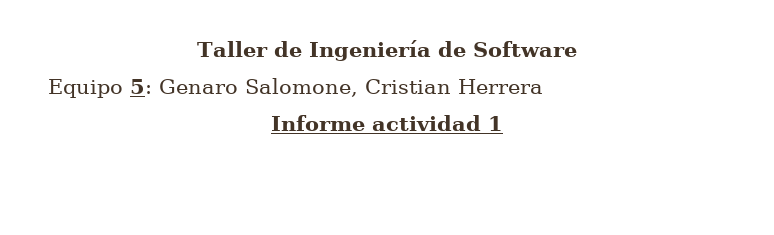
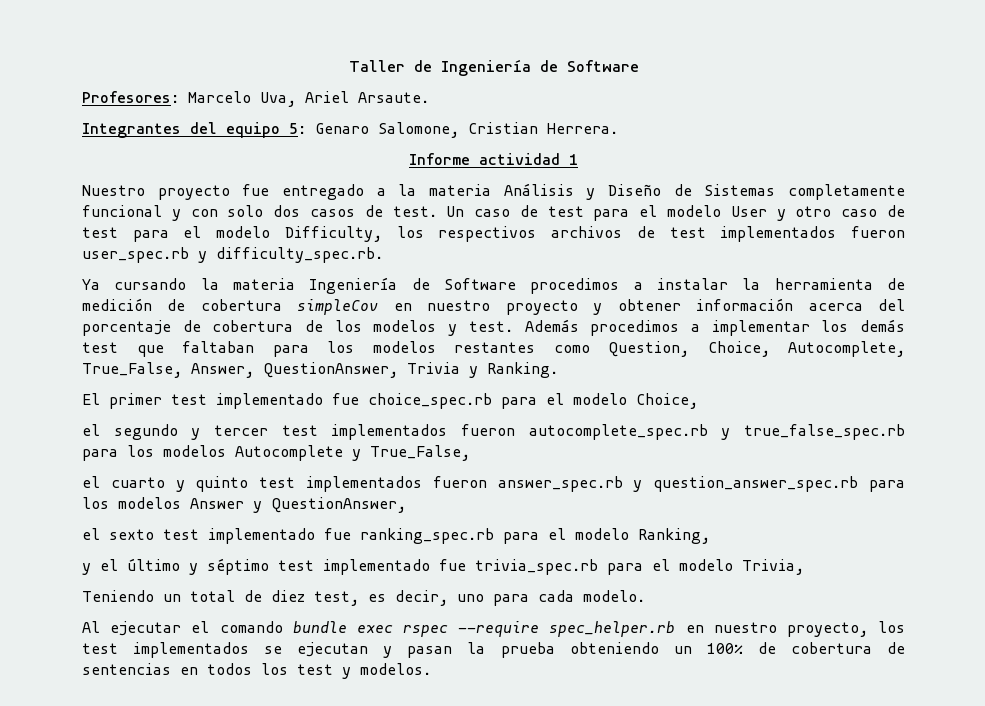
- Equipo 5: Genaro Salomone, Cristian Herrera
+ Profesores: Marcelo Uva, Ariel Arsaute.
+ Integrantes del equipo 5: Genaro Salomone, Cristian Herrera.
+ Nuestro proyecto fue entregado a la materia Análisis y Diseño de Sistemas completamente funcional y con solo dos casos de test. Un caso de test para el modelo User y otro caso de test para el modelo Difficulty, los respectivos archivos de test implementados fueron user_spec.rb y difficulty_spec.rb.
+ Ya cursando la materia Ingeniería de Software procedimos a instalar la herramienta de medición de cobertura simpleCov en nuestro proyecto y obtener información acerca del porcentaje de cobertura de los modelos y test. Además procedimos a implementar los demás test que faltaban para los modelos restantes como Question, Choice, Autocomplete, True_False, Answer, QuestionAnswer, Trivia y Ranking.
+ El primer test implementado fue choice_spec.rb para el modelo Choice,
+ el segundo y tercer test implementados fueron autocomplete_spec.rb y true_false_spec.rb para los modelos Autocomplete y True_False,
+ el cuarto y quinto test implementados fueron answer_spec.rb y question_answer_spec.rb para los modelos Answer y QuestionAnswer,
+ el sexto test implementado fue ranking_spec.rb para el modelo Ranking,
+ y el último y séptimo test implementado fue trivia_spec.rb para el modelo Trivia,
+ Teniendo un total de diez test, es decir, uno para cada modelo.
+ Al ejecutar el comando bundle exec rspec --require spec_helper.rb en nuestro proyecto, los test implementados se ejecutan y pasan la prueba obteniendo un 100% de cobertura de sentencias en todos los test y modelos.

